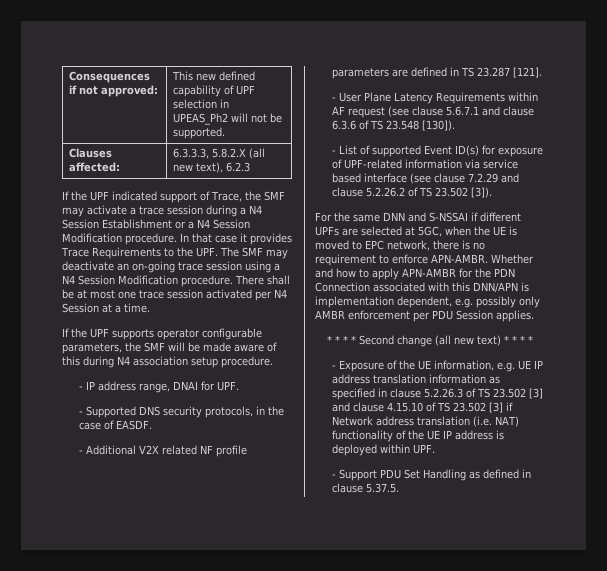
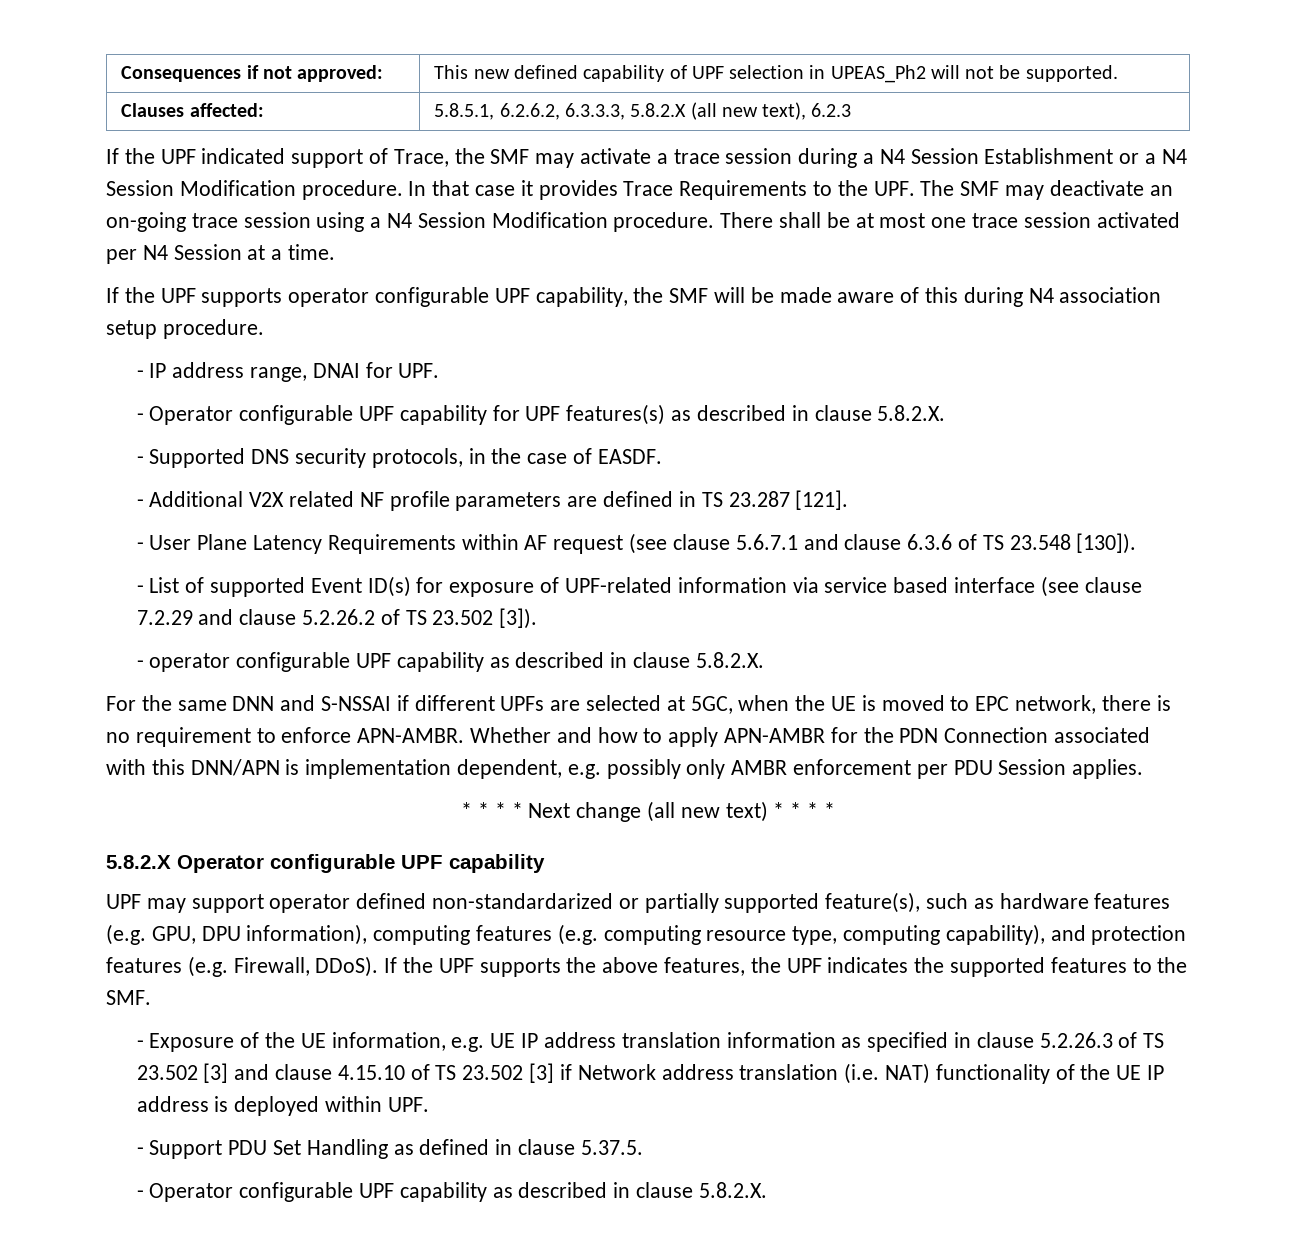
- Clauses affected: | 6.3.3.3, 5.8.2.X (all new text), 6.2.3
+ Clauses affected: | 5.8.5.1, 6.2.6.2, 6.3.3.3, 5.8.2.X (all new text), 6.2.3
- If the UPF supports operator configurable parameters, the SMF will be made aware of this during N4 association setup procedure.
+ If the UPF supports operator configurable UPF capability, the SMF will be made aware of this during N4 association setup procedure.
+ - Operator configurable UPF capability for UPF features(s) as described in clause 5.8.2.X.
+ - operator configurable UPF capability as described in clause 5.8.2.X.
- * * * * Second change (all new text) * * * *
+ * * * * Next change (all new text) * * * *
+ 5.8.2.X Operator configurable UPF capability
+ UPF may support operator defined non-standardarized or partially supported feature(s), such as hardware features (e.g. GPU, DPU information), computing features (e.g. computing resource type, computing capability), and protection features (e.g. Firewall, DDoS). If the UPF supports the above features, the UPF indicates the supported features to the SMF.
+ - Operator configurable UPF capability as described in clause 5.8.2.X.

